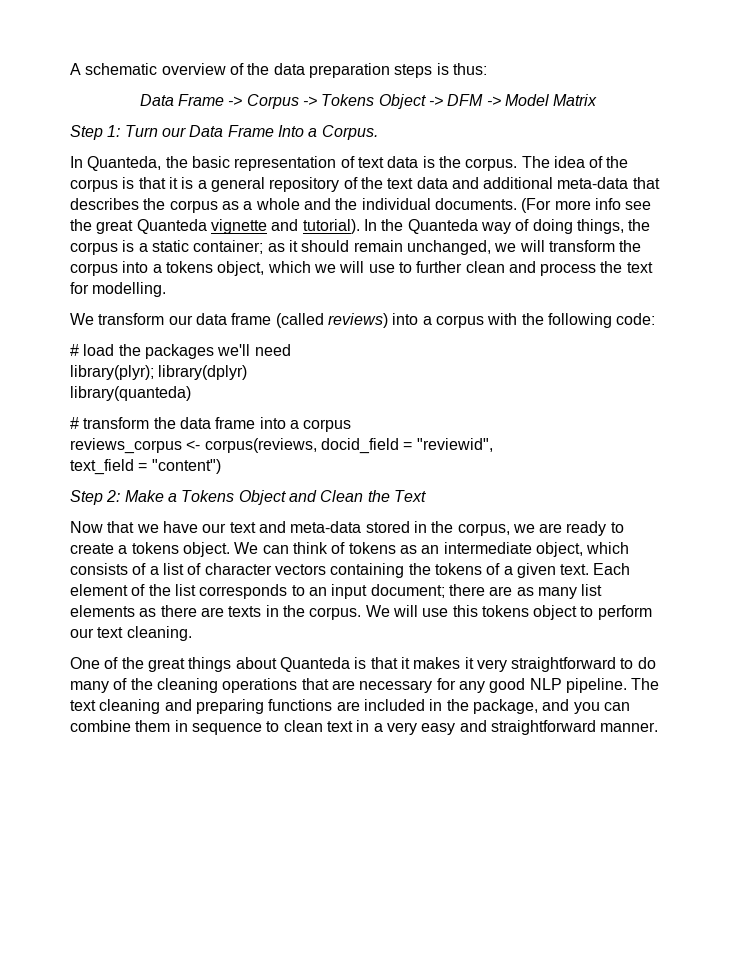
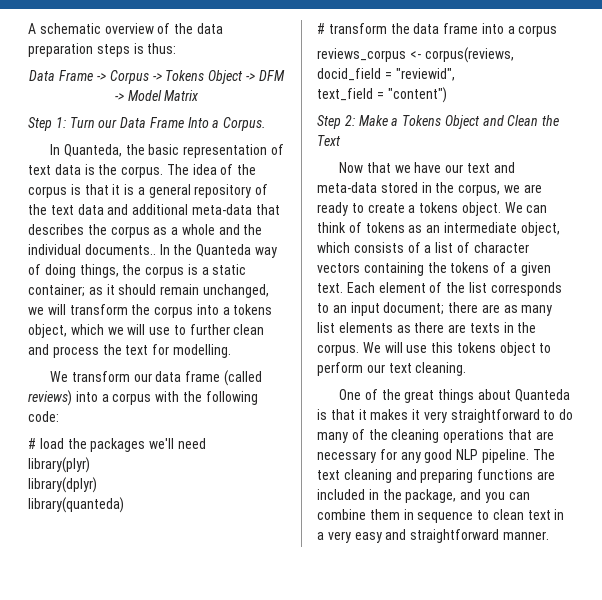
- The idea of the corpus is that it is a general repository of the text data and additional meta-data that describes the corpus as a whole and the individual documents. (For more info see the great Quanteda vignette and tutorial).
+ The idea of the corpus is that it is a general repository of the text data and additional meta-data that describes the corpus as a whole and the individual documents..
- library(plyr); library(dplyr)
+ library(plyr)
+ library(dplyr)

